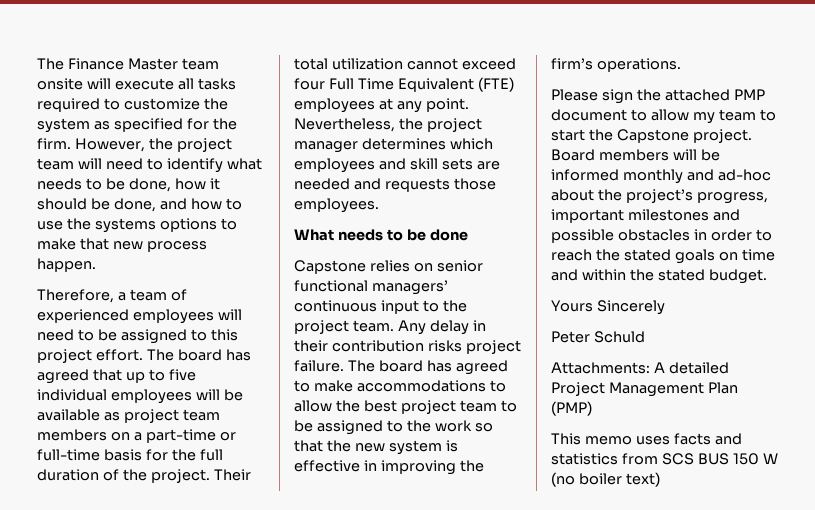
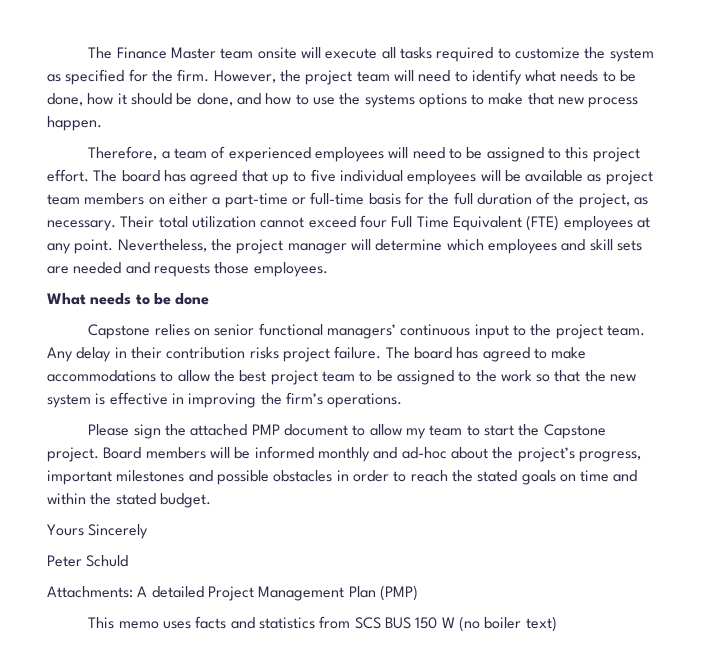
- The board has agreed that up to five individual employees will be available as project team members on a part-time or full-time basis for the full duration of the project.
+ The board has agreed that up to five individual employees will be available as project team members on either a part-time or full-time basis for the full duration of the project, as necessary.
- Nevertheless, the project manager determines which employees and skill sets are needed and requests those employees.
+ Nevertheless, the project manager will determine which employees and skill sets are needed and requests those employees.

